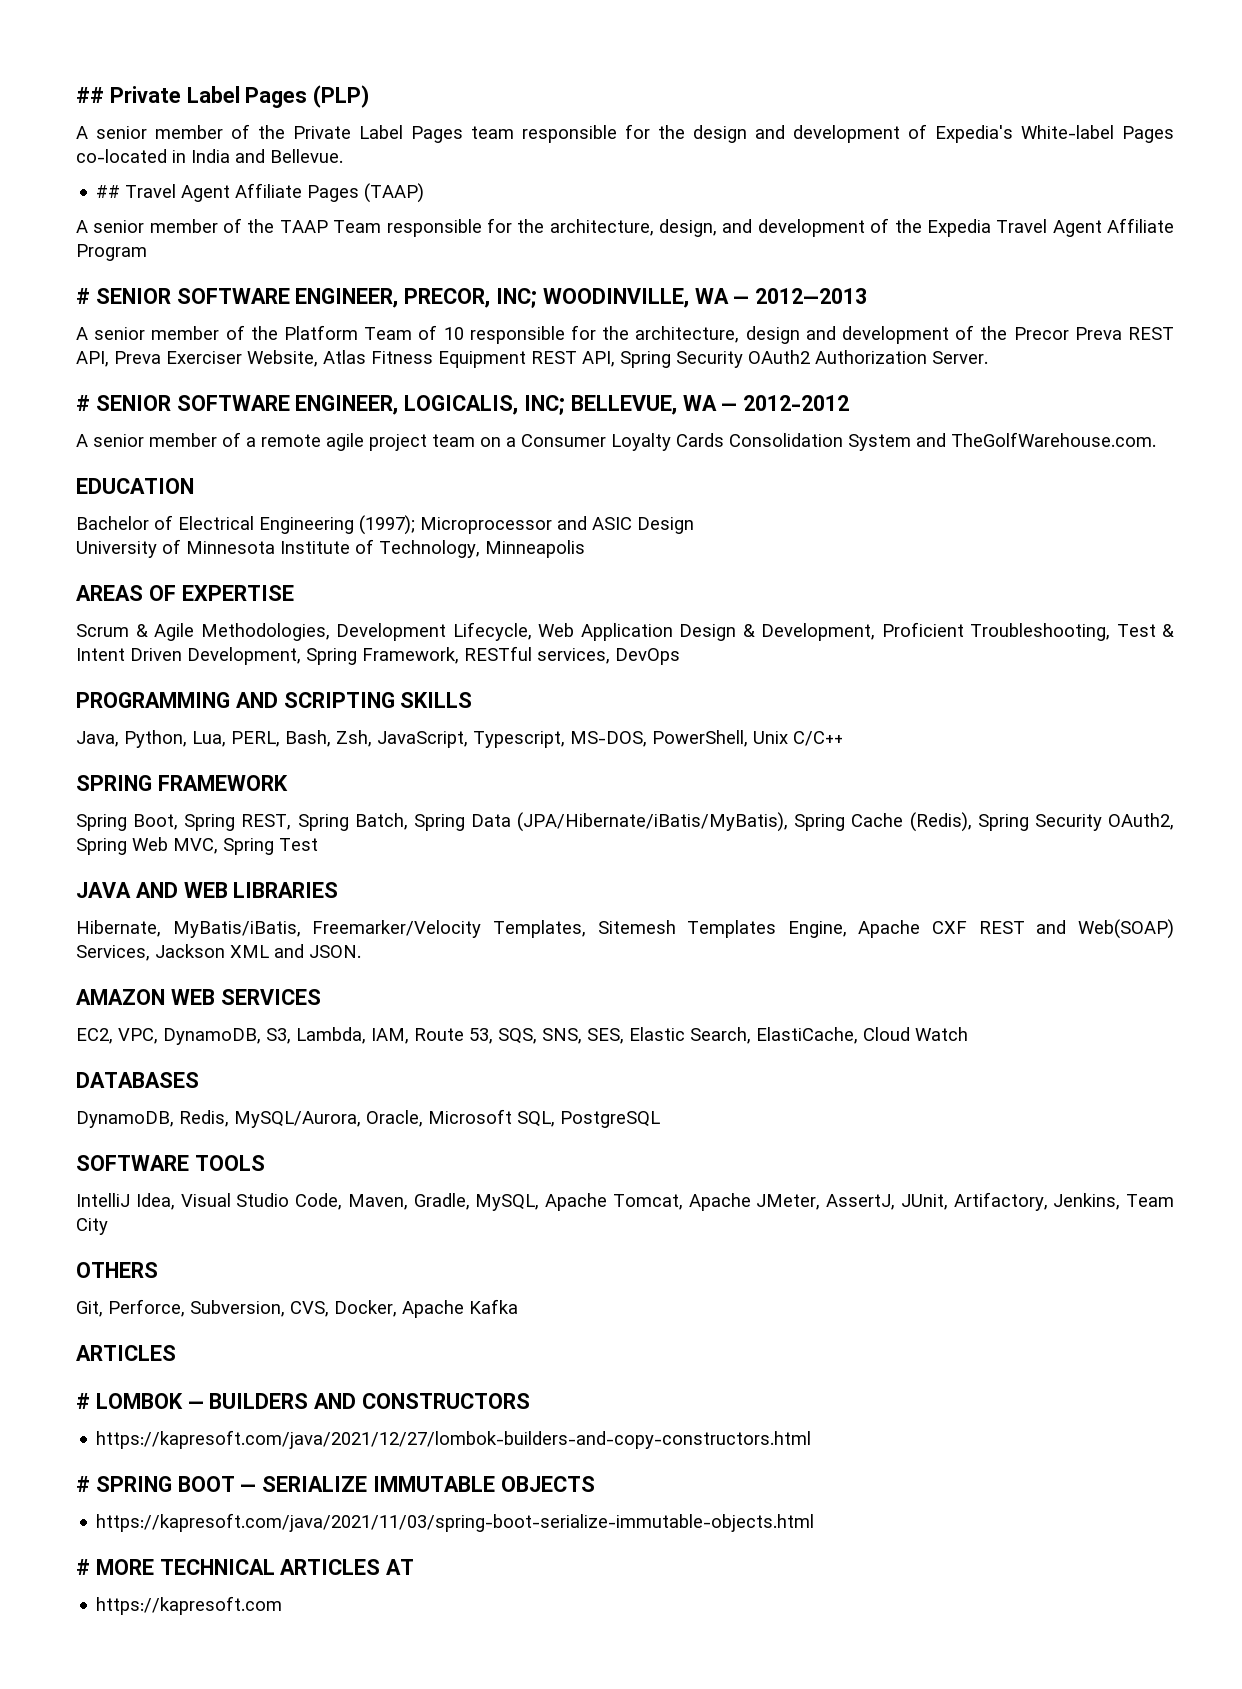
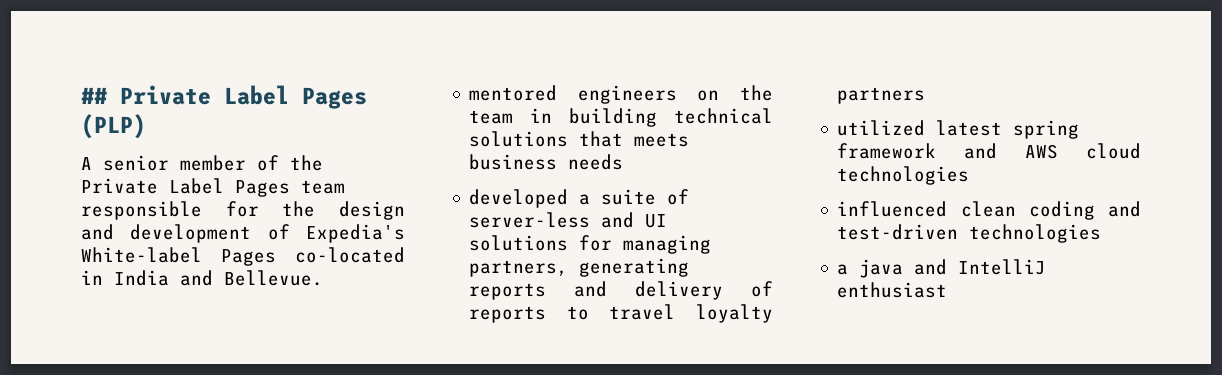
- ## Travel Agent Affiliate Pages (TAAP)
- A senior member of the TAAP Team responsible for the architecture, design, and development of the Expedia Travel Agent Affiliate Program
- # SENIOR SOFTWARE ENGINEER, PRECOR, INC; WOODINVILLE, WA — 2012—2013
- A senior member of the Platform Team of 10 responsible for the architecture, design and development of the Precor Preva REST API, Preva Exerciser Website, Atlas Fitness Equipment REST API, Spring Security OAuth2 Authorization Server.
- # SENIOR SOFTWARE ENGINEER, LOGICALIS, INC; BELLEVUE, WA — 2012-2012
- A senior member of a remote agile project team on a Consumer Loyalty Cards Consolidation System and TheGolfWarehouse.com.
- EDUCATION
- Bachelor of Electrical Engineering (1997); Microprocessor and ASIC Design
- University of Minnesota Institute of Technology, Minneapolis
- AREAS OF EXPERTISE
- Scrum & Agile Methodologies, Development Lifecycle, Web Application Design & Development, Proficient Troubleshooting, Test & Intent Driven Development, Spring Framework, RESTful services, DevOps
- PROGRAMMING AND SCRIPTING SKILLS
- Java, Python, Lua, PERL, Bash, Zsh, JavaScript, Typescript, MS-DOS, PowerShell, Unix C/C++
- SPRING FRAMEWORK
- Spring Boot, Spring REST, Spring Batch, Spring Data (JPA/Hibernate/iBatis/MyBatis), Spring Cache (Redis), Spring Security OAuth2, Spring Web MVC, Spring Test
- JAVA AND WEB LIBRARIES
- Hibernate, MyBatis/iBatis, Freemarker/Velocity Templates, Sitemesh Templates Engine, Apache CXF REST and Web(SOAP) Services, Jackson XML and JSON.
- AMAZON WEB SERVICES
- EC2, VPC, DynamoDB, S3, Lambda, IAM, Route 53, SQS, SNS, SES, Elastic Search, ElastiCache, Cloud Watch
- DATABASES
- DynamoDB, Redis, MySQL/Aurora, Oracle, Microsoft SQL, PostgreSQL
- SOFTWARE TOOLS
- IntelliJ Idea, Visual Studio Code, Maven, Gradle, MySQL, Apache Tomcat, Apache JMeter, AssertJ, JUnit, Artifactory, Jenkins, Team City
- OTHERS
- Git, Perforce, Subversion, CVS, Docker, Apache Kafka
- ARTICLES
- # LOMBOK — BUILDERS AND CONSTRUCTORS
- https://kapresoft.com/java/2021/12/27/lombok-builders-and-copy-constructors.html
- # SPRING BOOT — SERIALIZE IMMUTABLE OBJECTS
- https://kapresoft.com/java/2021/11/03/spring-boot-serialize-immutable-objects.html
- # MORE TECHNICAL ARTICLES AT
- https://kapresoft.com
+ mentored engineers on the team in building technical solutions that meets business needs
+ developed a suite of server-less and UI solutions for managing partners, generating reports and delivery of reports to travel loyalty partners
+ utilized latest spring framework and AWS cloud technologies
+ influenced clean coding and test-driven technologies
+ a java and IntelliJ enthusiast

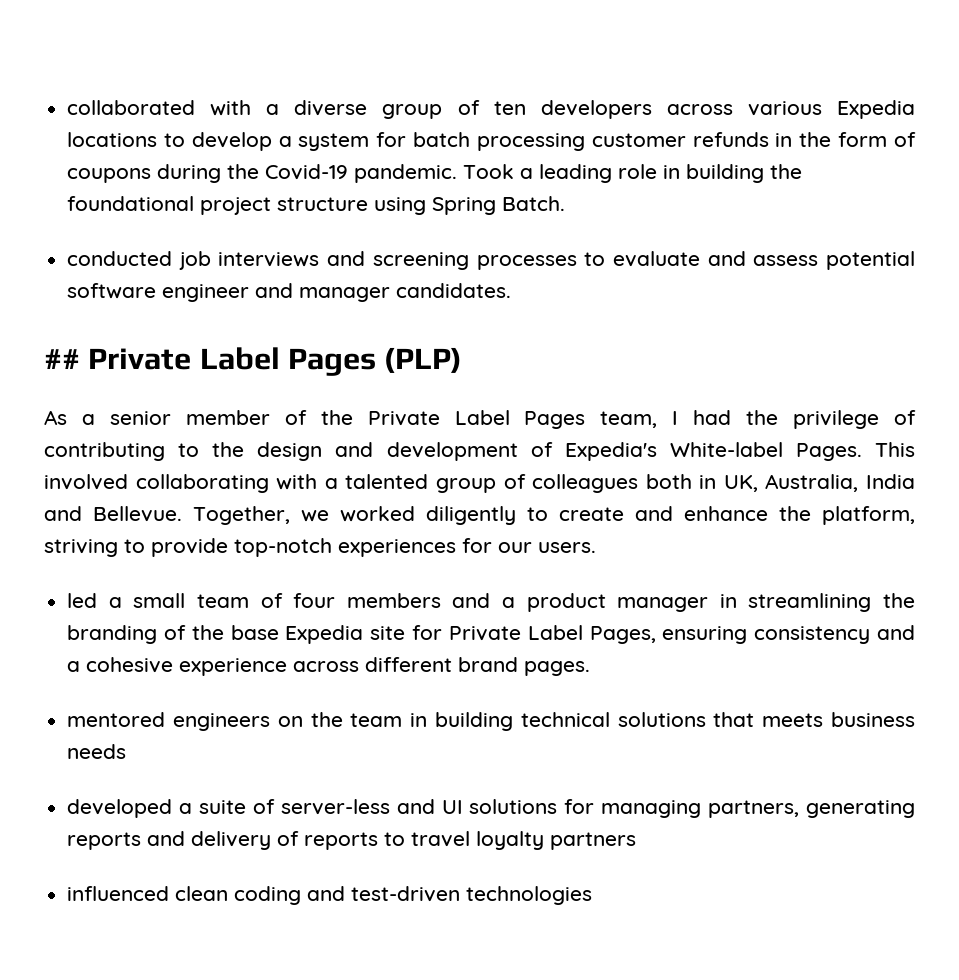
+ collaborated with a diverse group of ten developers across various Expedia locations to develop a system for batch processing customer refunds in the form of coupons during the Covid-19 pandemic. Took a leading role in building the foundational project structure using Spring Batch.
+ conducted job interviews and screening processes to evaluate and assess potential software engineer and manager candidates.
- A senior member of the Private Label Pages team responsible for the design and development of Expedia's White-label Pages co-located in India and Bellevue.
+ As a senior member of the Private Label Pages team, I had the privilege of contributing to the design and development of Expedia's White-label Pages. This involved collaborating with a talented group of colleagues both in UK, Australia, India and Bellevue. Together, we worked diligently to create and enhance the platform, striving to provide top-notch experiences for our users.
+ led a small team of four members and a product manager in streamlining the branding of the base Expedia site for Private Label Pages, ensuring consistency and a cohesive experience across different brand pages.
- utilized latest spring framework and AWS cloud technologies
- a java and IntelliJ enthusiast

